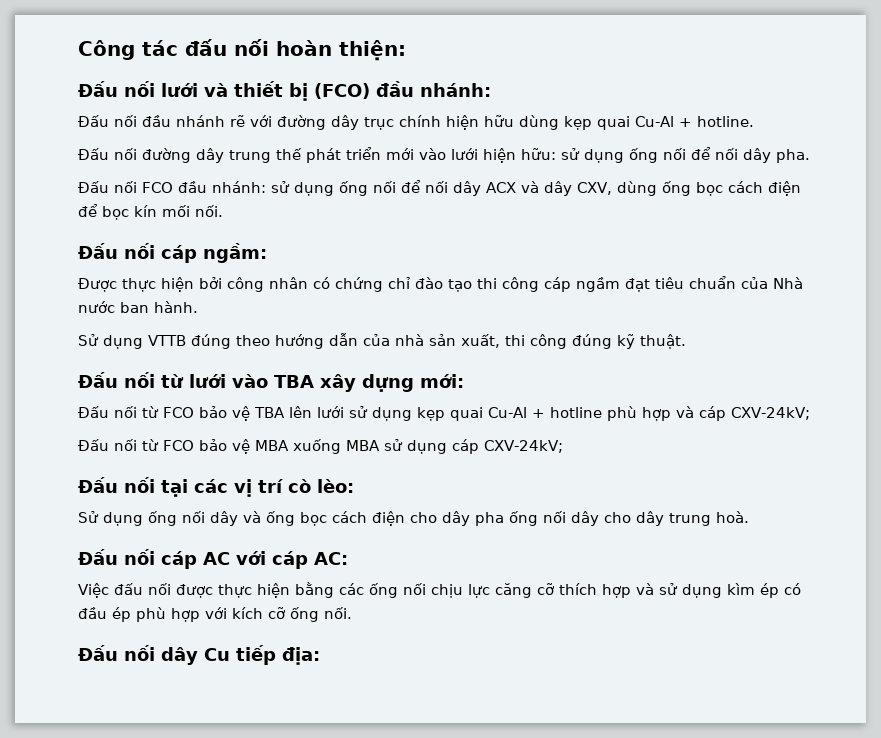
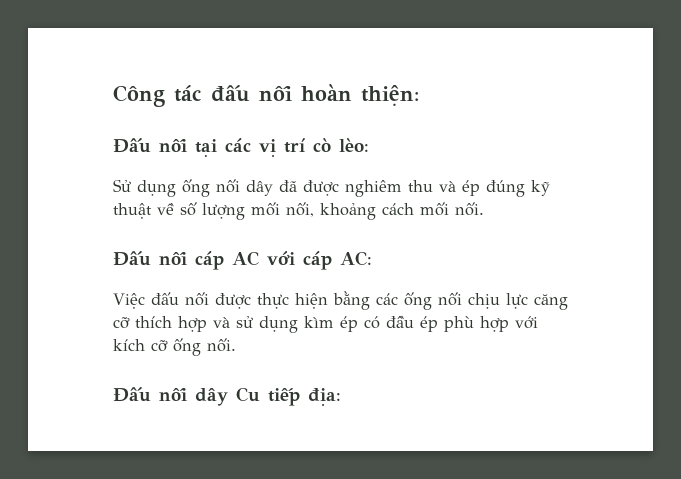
- Đấu nối lưới và thiết bị (FCO) đầu nhánh:
- Đấu nối đầu nhánh rẽ với đường dây trục chính hiện hữu dùng kẹp quai Cu-Al + hotline.
- Đấu nối đường dây trung thế phát triển mới vào lưới hiện hữu: sử dụng ống nối để nối dây pha.
- Đấu nối FCO đầu nhánh: sử dụng ống nối để nối dây ACX và dây CXV, dùng ống bọc cách điện để bọc kín mối nối.
- Đấu nối cáp ngầm:
- Được thực hiện bởi công nhân có chứng chỉ đào tạo thi công cáp ngầm đạt tiêu chuẩn của Nhà nước ban hành.
- Sử dụng VTTB đúng theo hướng dẫn của nhà sản xuất, thi công đúng kỹ thuật.
- Đấu nối từ lưới vào TBA xây dựng mới:
- Đấu nối từ FCO bảo vệ TBA lên lưới sử dụng kẹp quai Cu-Al + hotline phù hợp và cáp CXV-24kV;
- Đấu nối từ FCO bảo vệ MBA xuống MBA sử dụng cáp CXV-24kV;
- Sử dụng ống nối dây và ống bọc cách điện cho dây pha ống nối dây cho dây trung hoà.
+ Sử dụng ống nối dây đã được nghiêm thu và ép đúng kỹ thuật về số lượng mối nối, khoảng cách mối nối.

